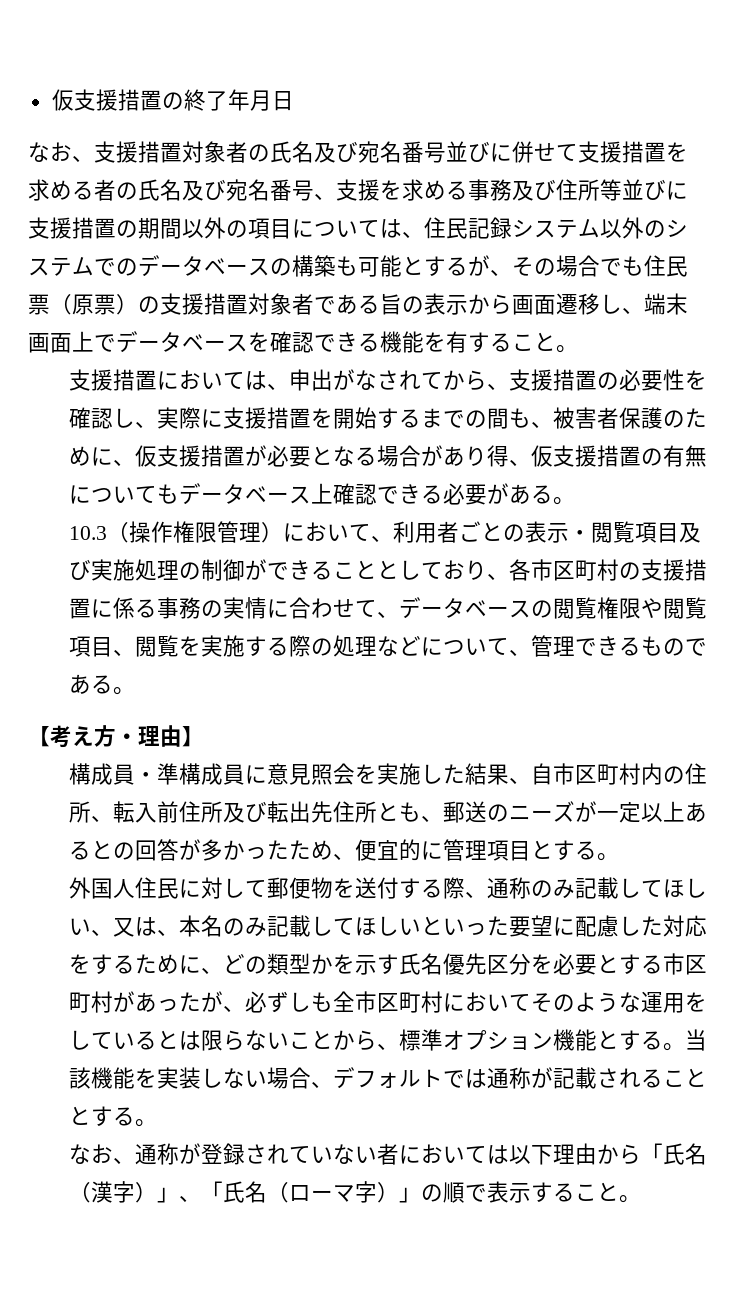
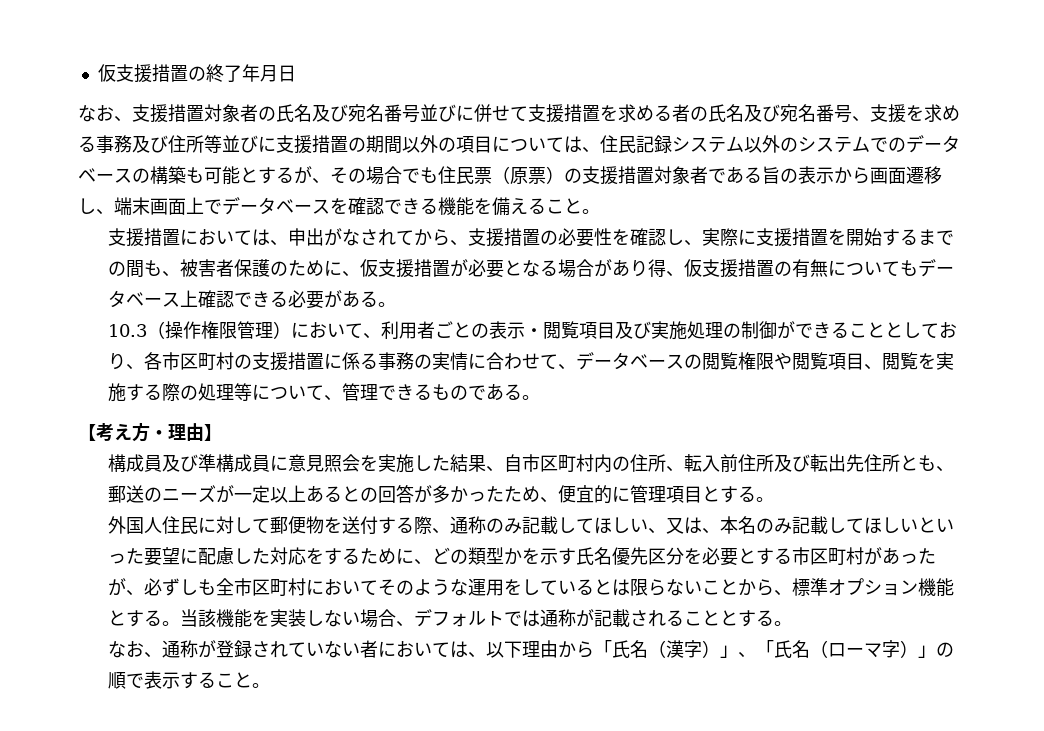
- なお、支援措置対象者の氏名及び宛名番号並びに併せて支援措置を求める者の氏名及び宛名番号、支援を求める事務及び住所等並びに支援措置の期間以外の項目については、住民記録システム以外のシステムでのデータベースの構築も可能とするが、その場合でも住民票（原票）の支援措置対象者である旨の表示から画面遷移し、端末画面上でデータベースを確認できる機能を有すること。
+ なお、支援措置対象者の氏名及び宛名番号並びに併せて支援措置を求める者の氏名及び宛名番号、支援を求める事務及び住所等並びに支援措置の期間以外の項目については、住民記録システム以外のシステムでのデータベースの構築も可能とするが、その場合でも住民票（原票）の支援措置対象者である旨の表示から画面遷移し、端末画面上でデータベースを確認できる機能を備えること。
- 10.3（操作権限管理）において、利用者ごとの表示・閲覧項目及び実施処理の制御ができることとしており、各市区町村の支援措置に係る事務の実情に合わせて、データベースの閲覧権限や閲覧項目、閲覧を実施する際の処理などについて、管理できるものである。
+ 10.3（操作権限管理）において、利用者ごとの表示・閲覧項目及び実施処理の制御ができることとしており、各市区町村の支援措置に係る事務の実情に合わせて、データベースの閲覧権限や閲覧項目、閲覧を実施する際の処理等について、管理できるものである。
- 構成員・準構成員に意見照会を実施した結果、自市区町村内の住所、転入前住所及び転出先住所とも、郵送のニーズが一定以上あるとの回答が多かったため、便宜的に管理項目とする。
+ 構成員及び準構成員に意見照会を実施した結果、自市区町村内の住所、転入前住所及び転出先住所とも、郵送のニーズが一定以上あるとの回答が多かったため、便宜的に管理項目とする。
- なお、通称が登録されていない者においては以下理由から「氏名（漢字）」、「氏名（ローマ字）」の順で表示すること。
+ なお、通称が登録されていない者においては、以下理由から「氏名（漢字）」、「氏名（ローマ字）」の順で表示すること。

